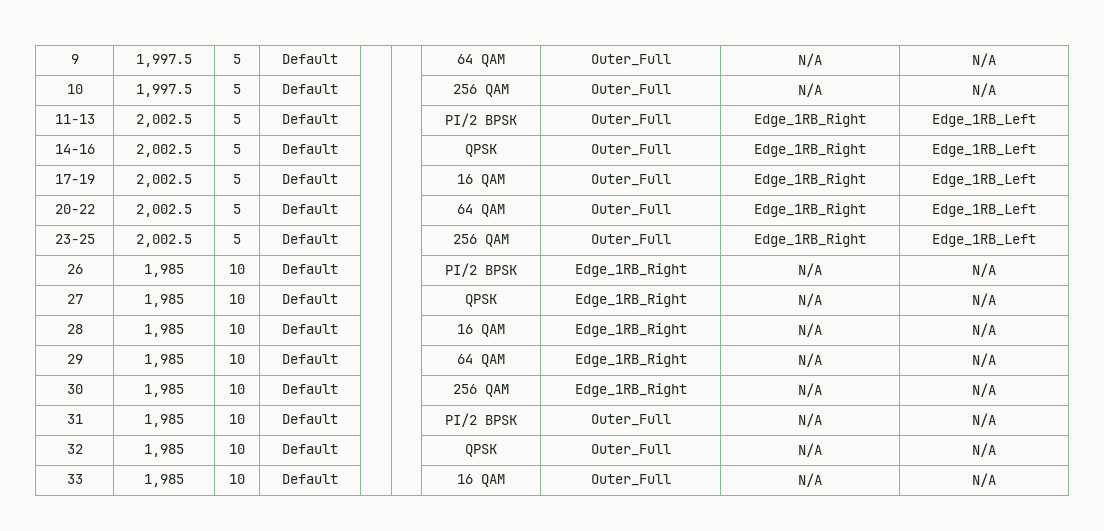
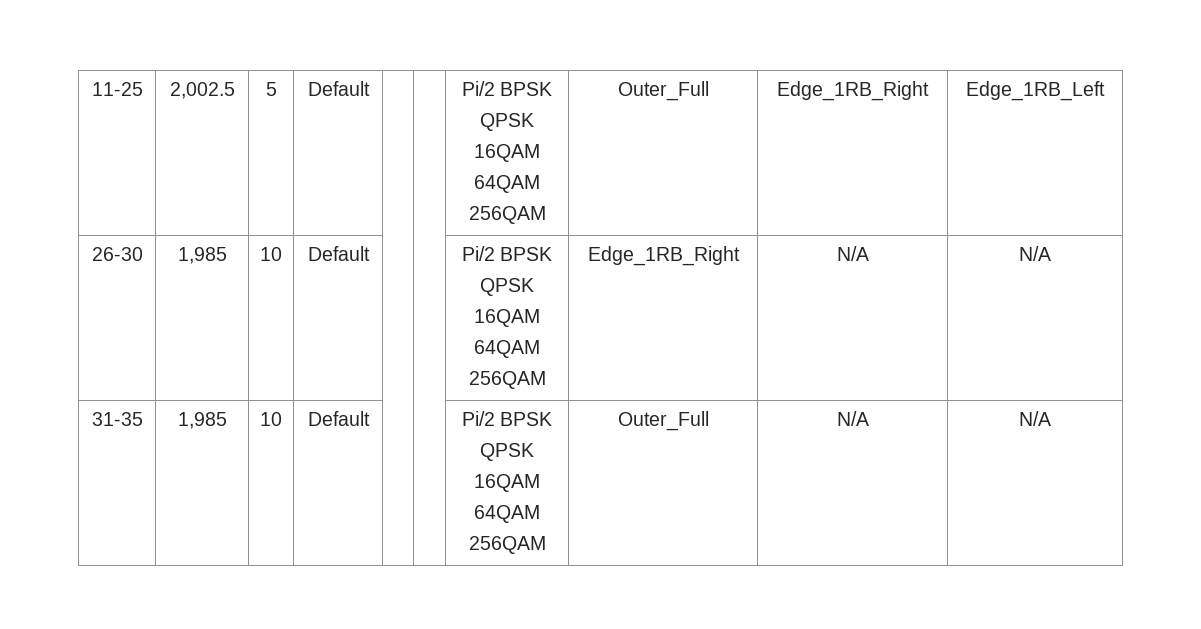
- 9 | 1,997.5 | 5 | Default | | | 64 QAM | Outer_Full | N/A | N/A
- 10 | 1,997.5 | 5 | Default | | | 256 QAM | Outer_Full | N/A | N/A
- 11-13 | 2,002.5 | 5 | Default | | | PI/2 BPSK | Outer_Full | Edge_1RB_Right | Edge_1RB_Left
- 14-16 | 2,002.5 | 5 | Default | | | QPSK | Outer_Full | Edge_1RB_Right | Edge_1RB_Left
- 17-19 | 2,002.5 | 5 | Default | | | 16 QAM | Outer_Full | Edge_1RB_Right | Edge_1RB_Left
- 20-22 | 2,002.5 | 5 | Default | | | 64 QAM | Outer_Full | Edge_1RB_Right | Edge_1RB_Left
- 23-25 | 2,002.5 | 5 | Default | | | 256 QAM | Outer_Full | Edge_1RB_Right | Edge_1RB_Left
- 26 | 1,985 | 10 | Default | | | PI/2 BPSK | Edge_1RB_Right | N/A | N/A
- 27 | 1,985 | 10 | Default | | | QPSK | Edge_1RB_Right | N/A | N/A
- 28 | 1,985 | 10 | Default | | | 16 QAM | Edge_1RB_Right | N/A | N/A
- 29 | 1,985 | 10 | Default | | | 64 QAM | Edge_1RB_Right | N/A | N/A
- 30 | 1,985 | 10 | Default | | | 256 QAM | Edge_1RB_Right | N/A | N/A
- 31 | 1,985 | 10 | Default | | | PI/2 BPSK | Outer_Full | N/A | N/A
- 32 | 1,985 | 10 | Default | | | QPSK | Outer_Full | N/A | N/A
- 33 | 1,985 | 10 | Default | | | 16 QAM | Outer_Full | N/A | N/A
+ 11-25 | 2,002.5 | 5 | Default | | | Pi/2 BPSK
+ QPSK
+ 16QAM
+ 64QAM
+ 256QAM | Outer_Full | Edge_1RB_Right | Edge_1RB_Left
+ 26-30 | 1,985 | 10 | Default | | | Pi/2 BPSK
+ QPSK
+ 16QAM
+ 64QAM
+ 256QAM | Edge_1RB_Right | N/A | N/A
+ 31-35 | 1,985 | 10 | Default | | | Pi/2 BPSK
+ QPSK
+ 16QAM
+ 64QAM
+ 256QAM | Outer_Full | N/A | N/A

